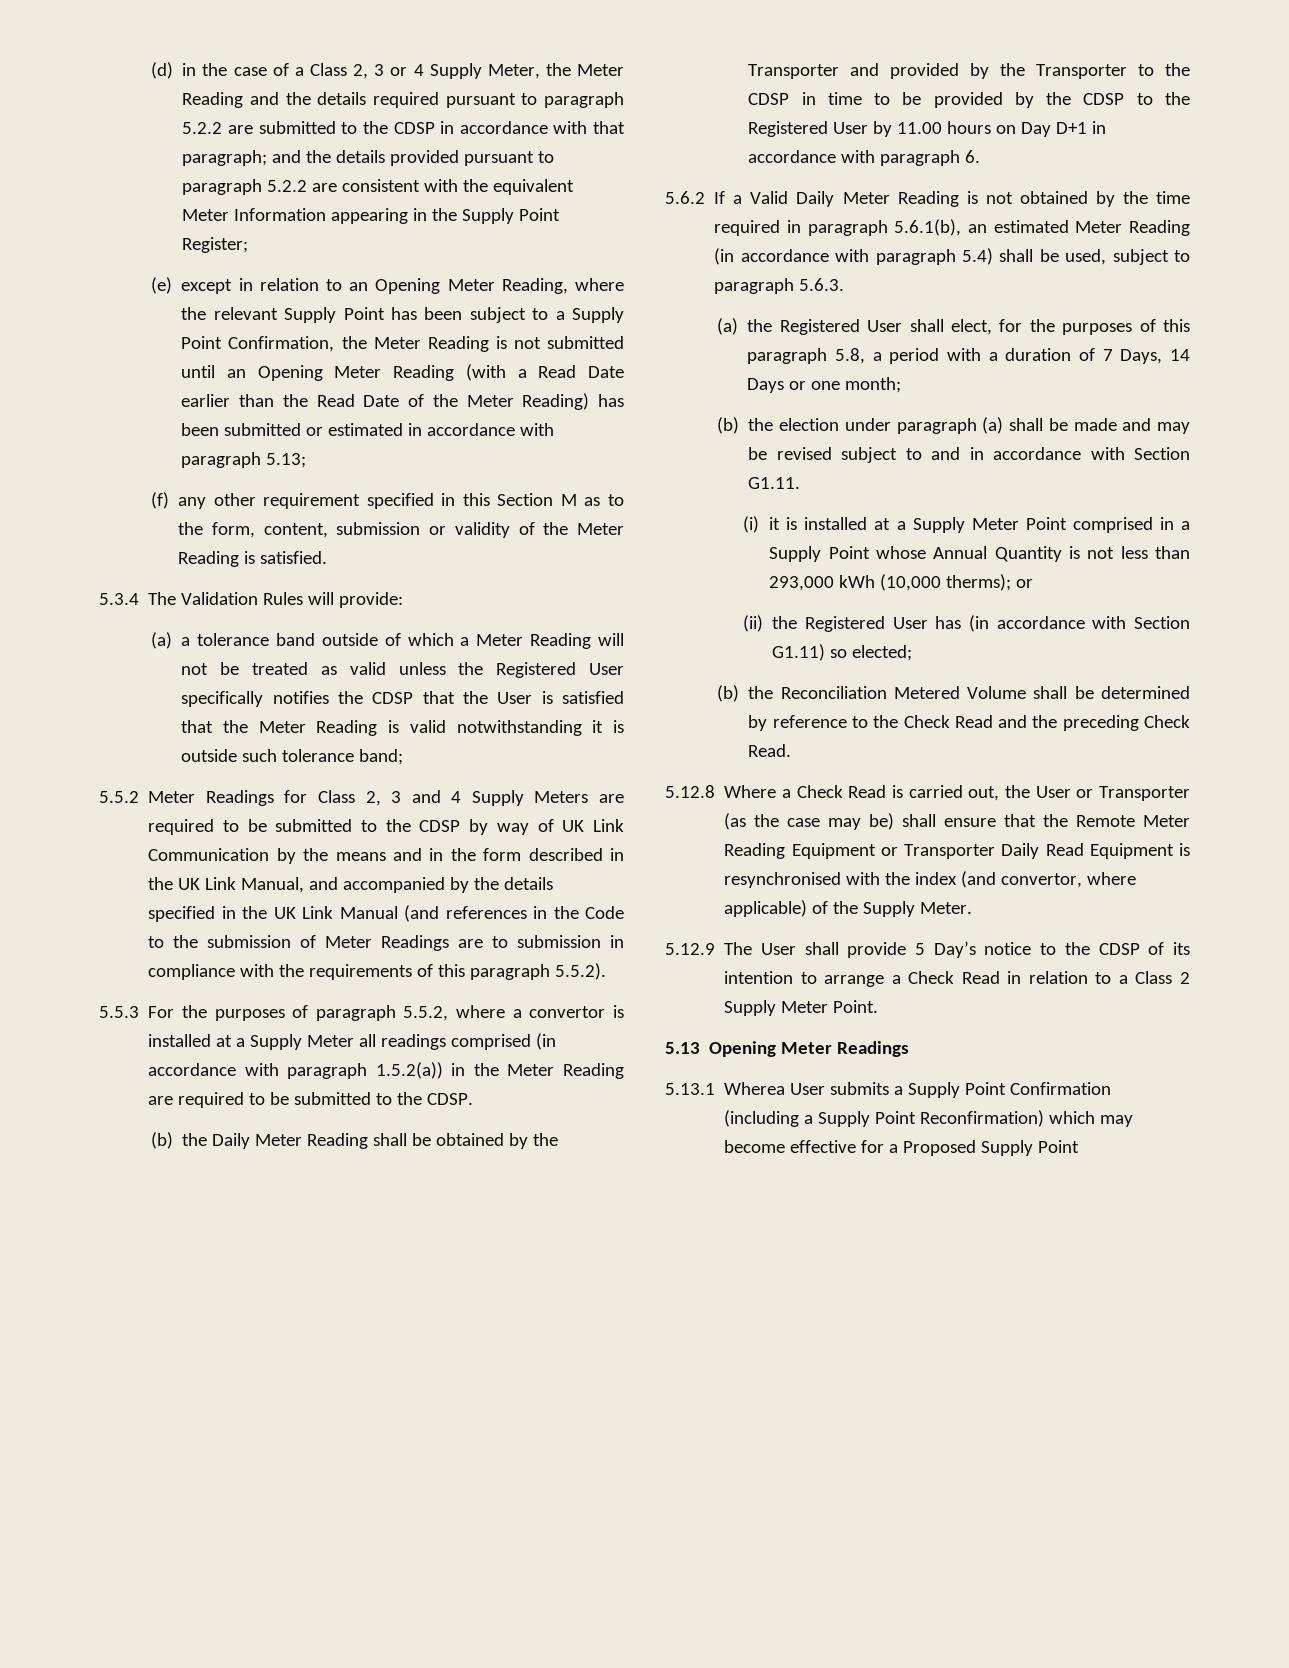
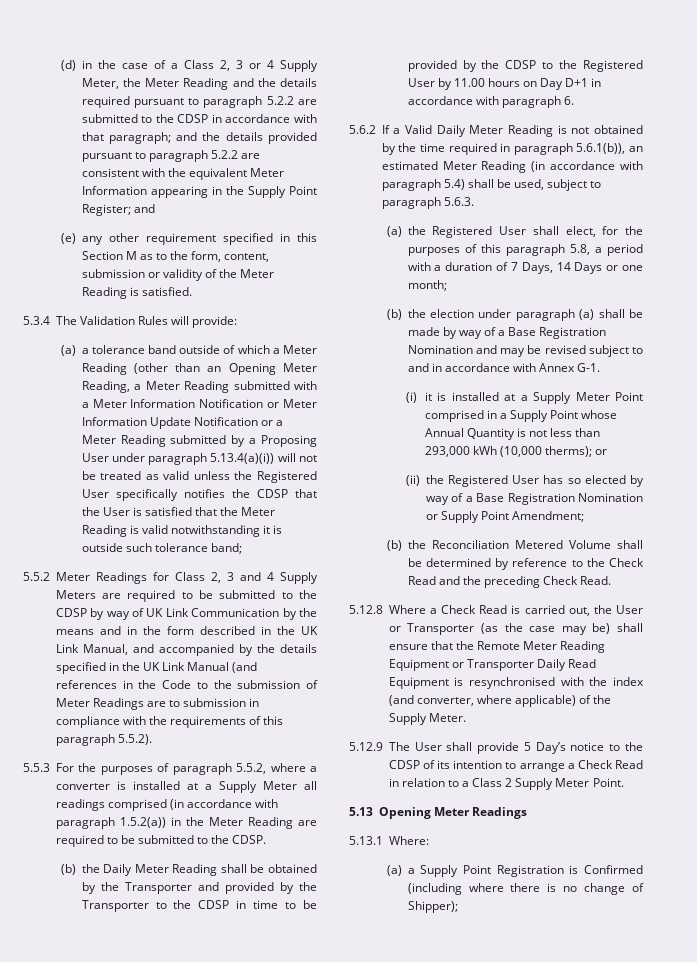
- and the details provided pursuant to paragraph 5.2.2 are consistent with the equivalent Meter Information appearing in the Supply Point Register;
- (e) except in relation to an Opening Meter Reading, where the relevant Supply Point has been subject to a Supply Point Confirmation, the Meter Reading is not submitted until an Opening Meter Reading (with a Read Date earlier than the Read Date of the Meter Reading) has been submitted or estimated in accordance with paragraph 5.13;
- (f) any other requirement specified in this Section M as to the form, content, submission or validity of the Meter Reading is satisfied.
+ and the details provided pursuant to paragraph 5.2.2 are consistent with the equivalent Meter Information appearing in the Supply Point Register; and
+ (e) any other requirement specified in this Section M as to the form, content, submission or validity of the Meter Reading is satisfied.
- (a) a tolerance band outside of which a Meter Reading will not be treated as valid unless the Registered User specifically notifies the CDSP that the User is satisfied that the Meter Reading is valid notwithstanding it is outside such tolerance band;
+ (a) a tolerance band outside of which a Meter Reading (other than an Opening Meter Reading, a Meter Reading submitted with a Meter Information Notification or Meter Information Update Notification or a Meter Reading submitted by a Proposing User under paragraph 5.13.4(a)(i)) will not be treated as valid unless the Registered User specifically notifies the CDSP that the User is satisfied that the Meter Reading is valid notwithstanding it is outside such tolerance band;
- 5.5.3 For the purposes of paragraph 5.5.2, where a convertor is installed at a Supply Meter all readings comprised (in accordance with paragraph 1.5.2(a)) in the Meter Reading are required to be submitted to the CDSP.
+ 5.5.3 For the purposes of paragraph 5.5.2, where a converter is installed at a Supply Meter all readings comprised (in accordance with paragraph 1.5.2(a)) in the Meter Reading are required to be submitted to the CDSP.
- 5.6.2 If a Valid Daily Meter Reading is not obtained by the time required in paragraph 5.6.1(b), an estimated Meter Reading (in accordance with paragraph 5.4) shall be used, subject to paragraph 5.6.3.
+ 5.6.2 If a Valid Daily Meter Reading is not obtained by the time required in paragraph 5.6.1(b)), an estimated Meter Reading (in accordance with paragraph 5.4) shall be used, subject to paragraph 5.6.3.
- (b) the election under paragraph (a) shall be made and may be revised subject to and in accordance with Section G1.11.
+ (b) the election under paragraph (a) shall be made by way of a Base Registration Nomination and may be revised subject to and in accordance with Annex G-1.
- (ii) the Registered User has (in accordance with Section G1.11) so elected;
+ (ii) the Registered User has so elected by way of a Base Registration Nomination or Supply Point Amendment;
- 5.12.8 Where a Check Read is carried out, the User or Transporter (as the case may be) shall ensure that the Remote Meter Reading Equipment or Transporter Daily Read Equipment is resynchronised with the index (and convertor, where applicable) of the Supply Meter.
+ 5.12.8 Where a Check Read is carried out, the User or Transporter (as the case may be) shall ensure that the Remote Meter Reading Equipment or Transporter Daily Read Equipment is resynchronised with the index (and converter, where applicable) of the Supply Meter.
- 5.13.1 Wherea User submits a Supply Point Confirmation (including a Supply Point Reconfirmation) which may become effective for a Proposed Supply Point
+ 5.13.1 Where:
+ (a) a Supply Point Registration is Confirmed (including where there is no change of Shipper);

